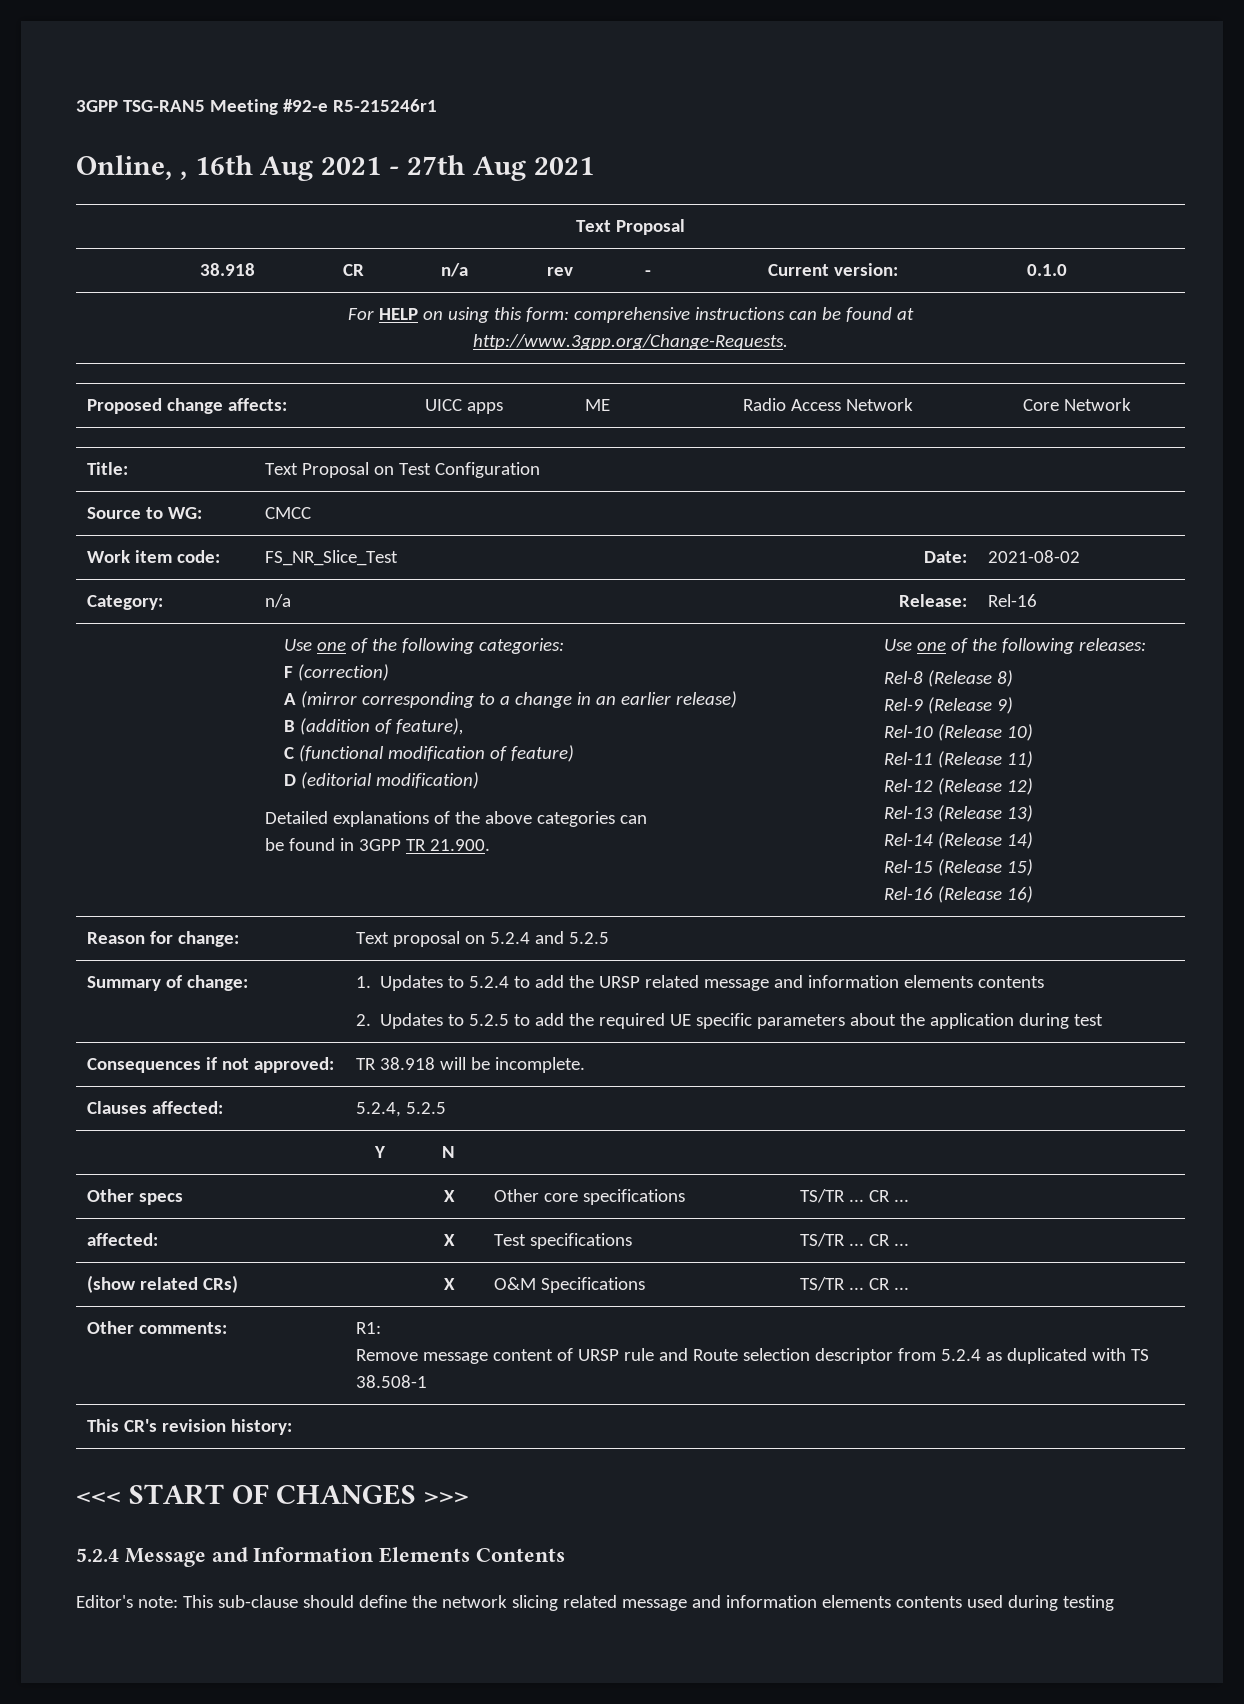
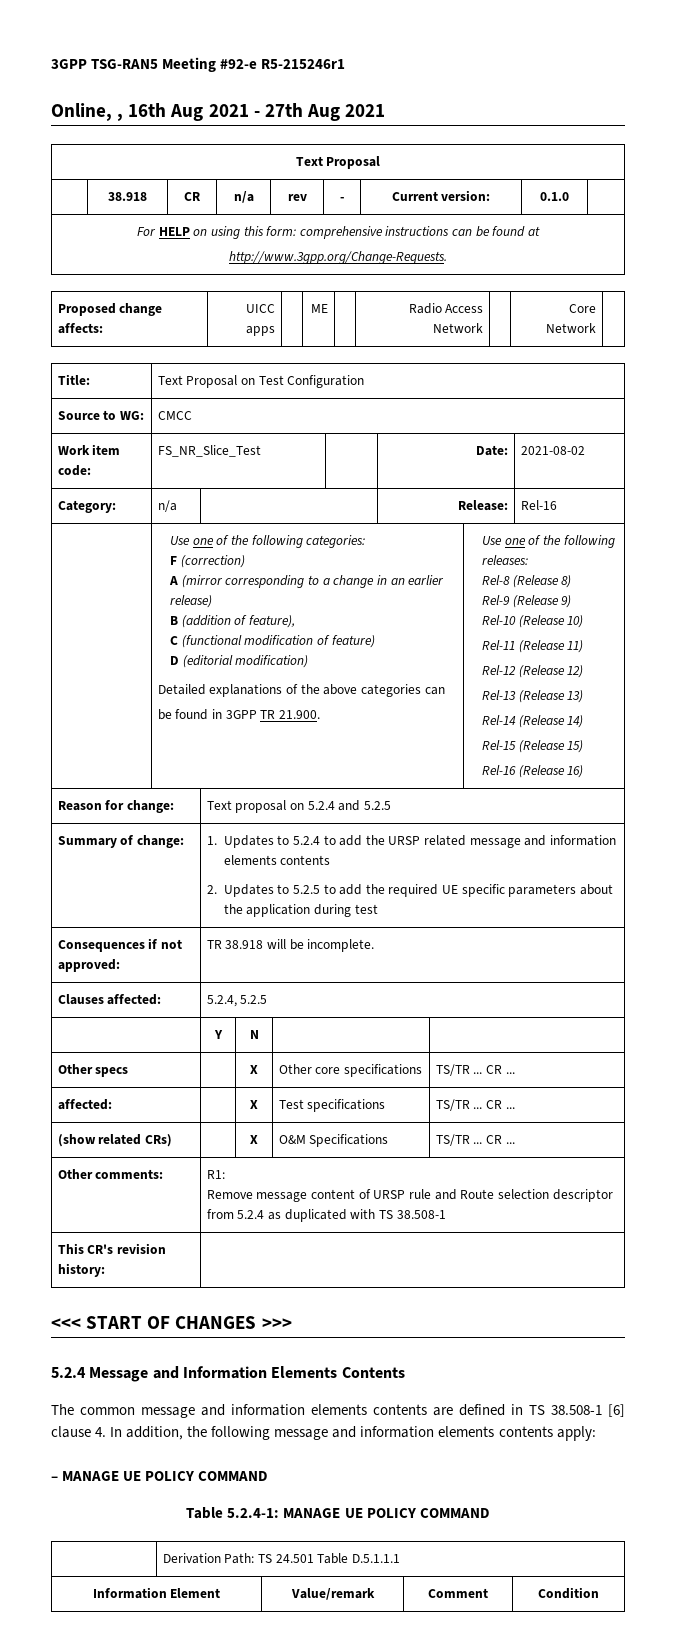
- Editor's note: This sub-clause should define the network slicing related message and information elements contents used during testing
+ The common message and information elements contents are defined in TS 38.508-1 [6] clause 4. In addition, the following message and information elements contents apply:
+ – MANAGE UE POLICY COMMAND
+ Table 5.2.4-1: MANAGE UE POLICY COMMAND
+ | Derivation Path: TS 24.501 Table D.5.1.1.1
+ Information Element | Value/remark | Comment | Condition

